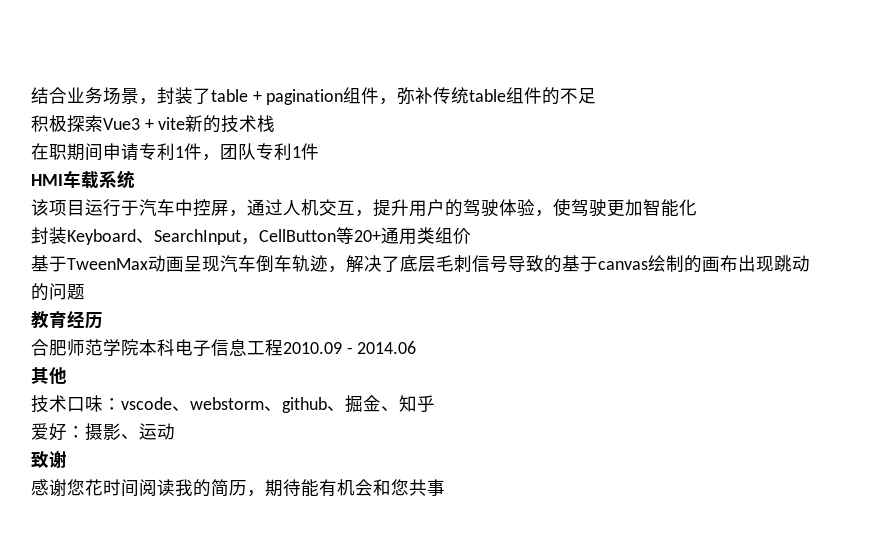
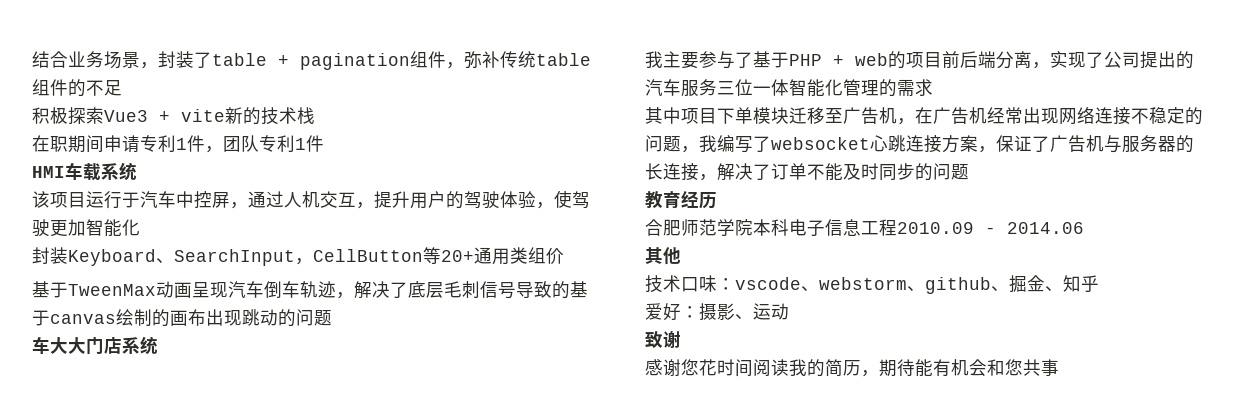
+ 车大大门店系统
+ 我主要参与了基于PHP + web的项目前后端分离，实现了公司提出的汽车服务三位一体智能化管理的需求
+ 其中项目下单模块迁移至广告机，在广告机经常出现网络连接不稳定的问题，我编写了websocket心跳连接方案，保证了广告机与服务器的长连接，解决了订单不能及时同步的问题

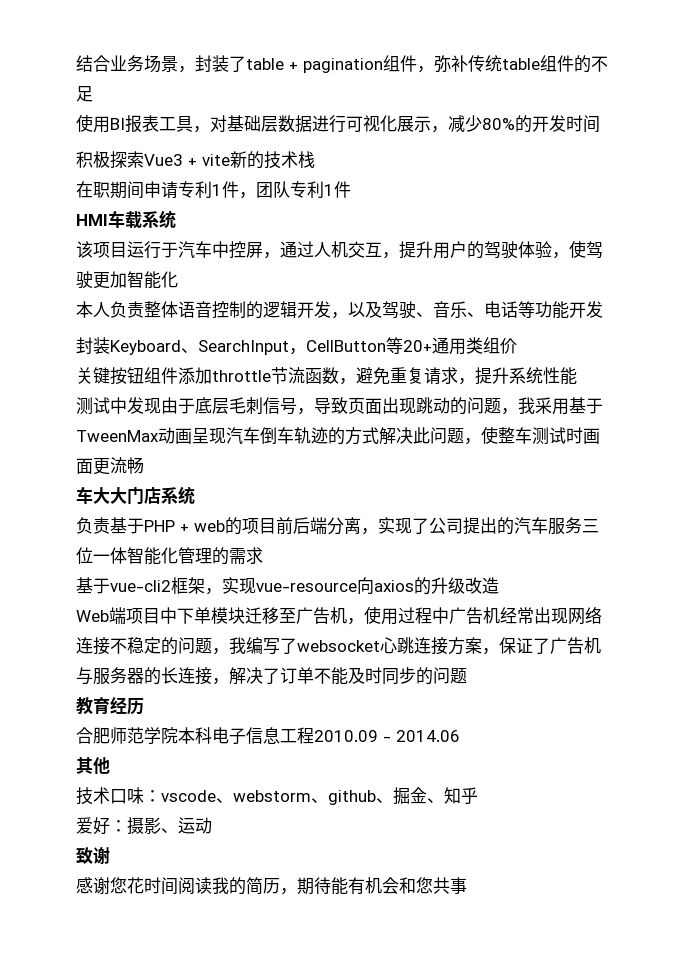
+ 使用BI报表工具，对基础层数据进行可视化展示，减少80%的开发时间
+ 本人负责整体语音控制的逻辑开发，以及驾驶、音乐、电话等功能开发
- 基于TweenMax动画呈现汽车倒车轨迹，解决了底层毛刺信号导致的基于canvas绘制的画布出现跳动的问题
+ 关键按钮组件添加throttle节流函数，避免重复请求，提升系统性能
+ 测试中发现由于底层毛刺信号，导致页面出现跳动的问题，我采用基于TweenMax动画呈现汽车倒车轨迹的方式解决此问题，使整车测试时画面更流畅
- 我主要参与了基于PHP + web的项目前后端分离，实现了公司提出的汽车服务三位一体智能化管理的需求
+ 负责基于PHP + web的项目前后端分离，实现了公司提出的汽车服务三位一体智能化管理的需求
- 其中项目下单模块迁移至广告机，在广告机经常出现网络连接不稳定的问题，我编写了websocket心跳连接方案，保证了广告机与服务器的长连接，解决了订单不能及时同步的问题
+ 基于vue-cli2框架，实现vue-resource向axios的升级改造
+ Web端项目中下单模块迁移至广告机，使用过程中广告机经常出现网络连接不稳定的问题，我编写了websocket心跳连接方案，保证了广告机与服务器的长连接，解决了订单不能及时同步的问题

